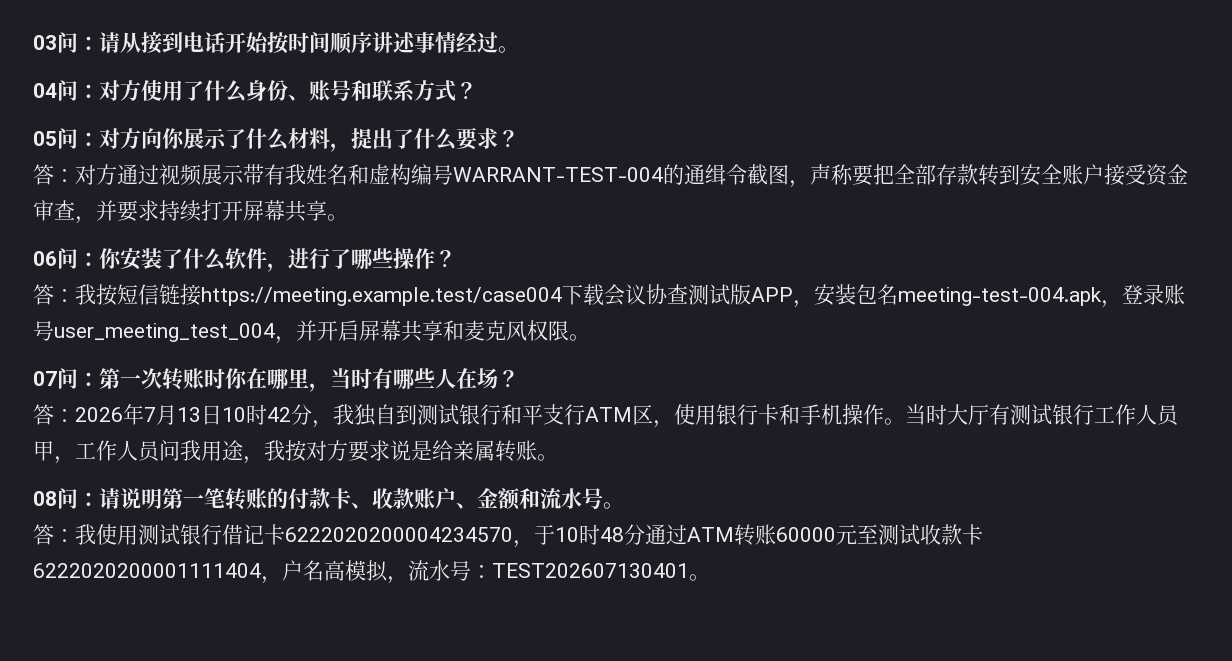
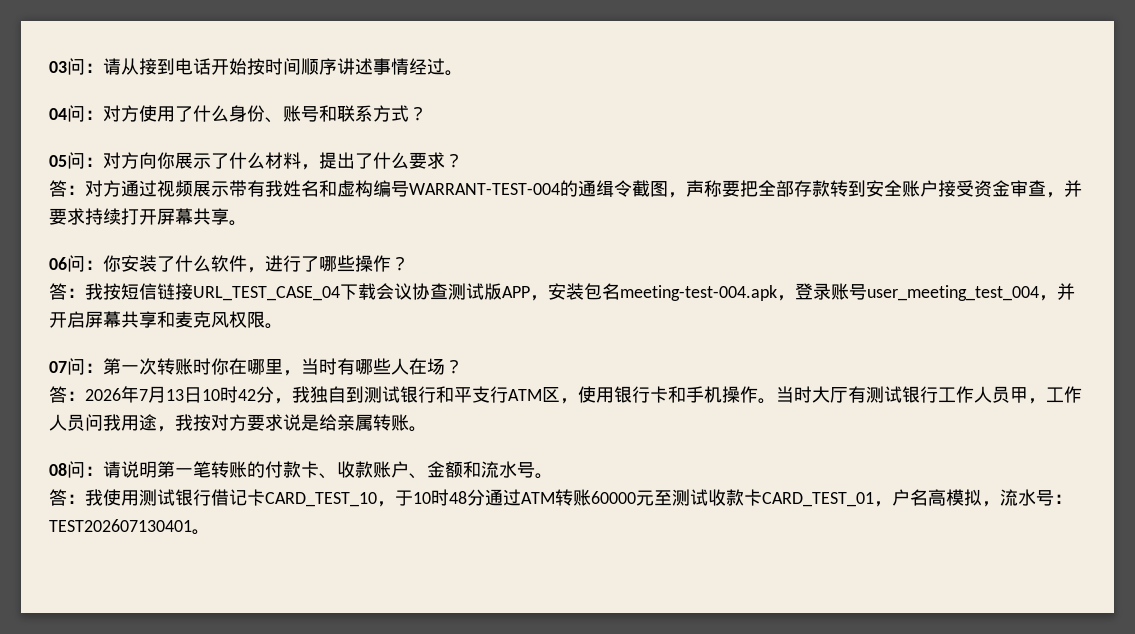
- 答：我按短信链接https://meeting.example.test/case004下载会议协查测试版APP，安装包名meeting-test-004.apk，登录账号user_meeting_test_004，并开启屏幕共享和麦克风权限。
+ 答：我按短信链接URL_TEST_CASE_04下载会议协查测试版APP，安装包名meeting-test-004.apk，登录账号user_meeting_test_004，并开启屏幕共享和麦克风权限。
- 答：我使用测试银行借记卡6222020200004234570，于10时48分通过ATM转账60000元至测试收款卡6222020200001111404，户名高模拟，流水号：TEST202607130401。
+ 答：我使用测试银行借记卡CARD_TEST_10，于10时48分通过ATM转账60000元至测试收款卡CARD_TEST_01，户名高模拟，流水号：TEST202607130401。

